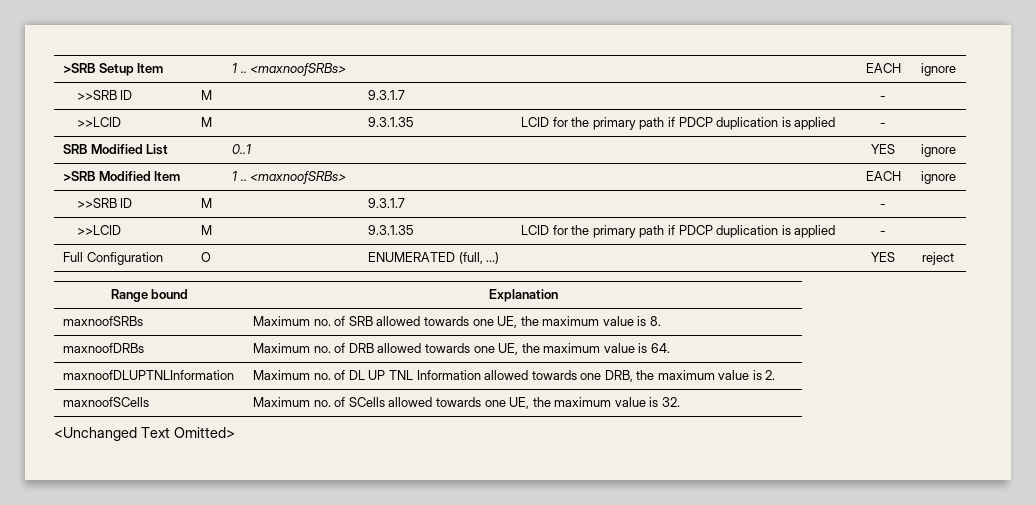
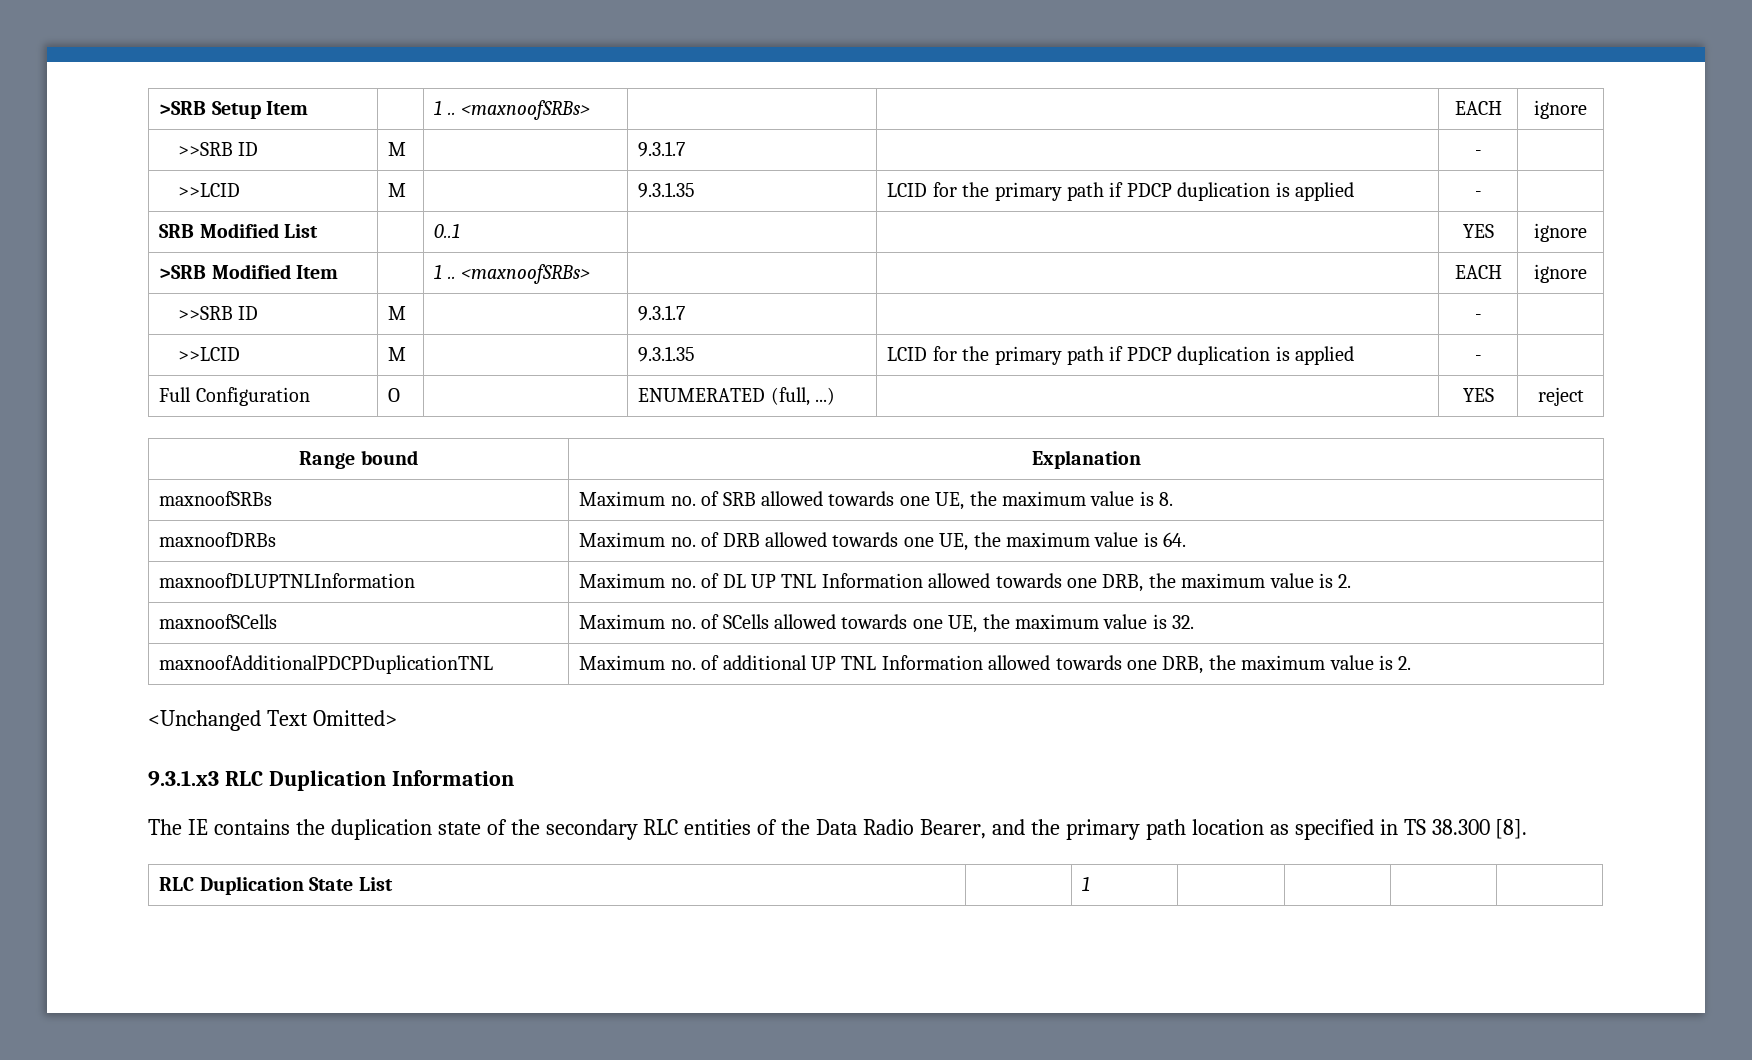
+ maxnoofAdditionalPDCPDuplicationTNL | Maximum no. of additional UP TNL Information allowed towards one DRB, the maximum value is 2.
  <Unchanged Text Omitted>
+ 9.3.1.x3 RLC Duplication Information
+ The IE contains the duplication state of the secondary RLC entities of the Data Radio Bearer, and the primary path location as specified in TS 38.300 [8].
+ RLC Duplication State List | | 1 | | | |

